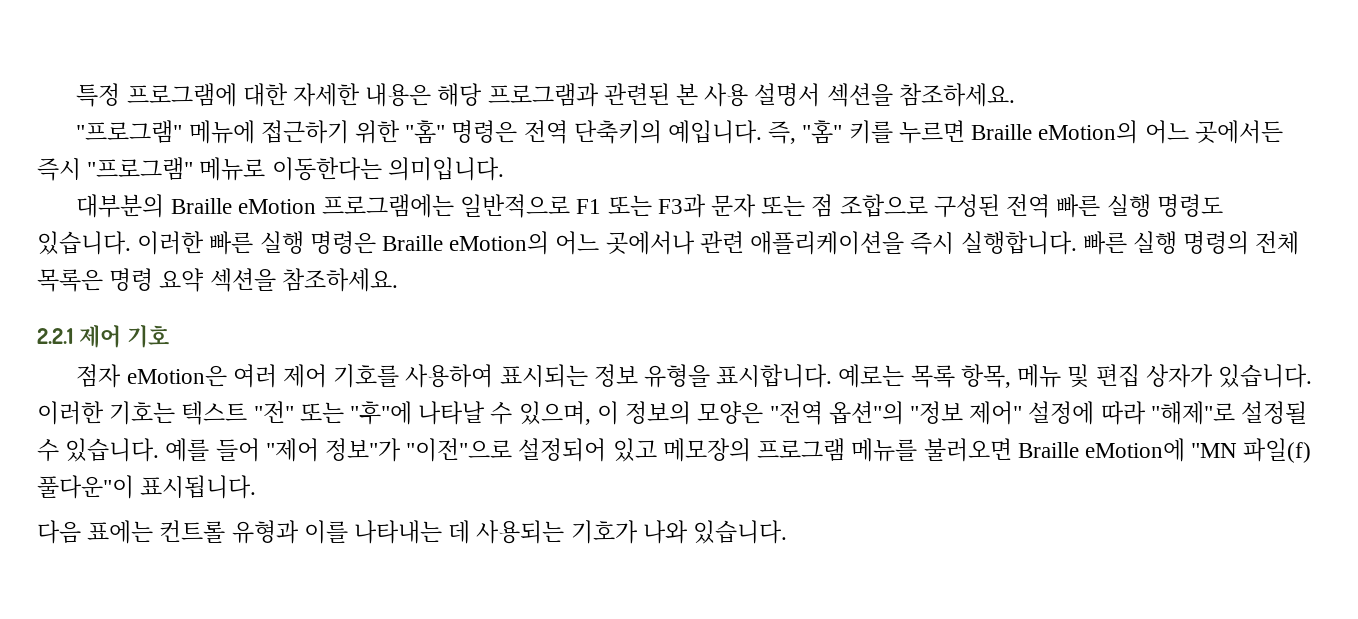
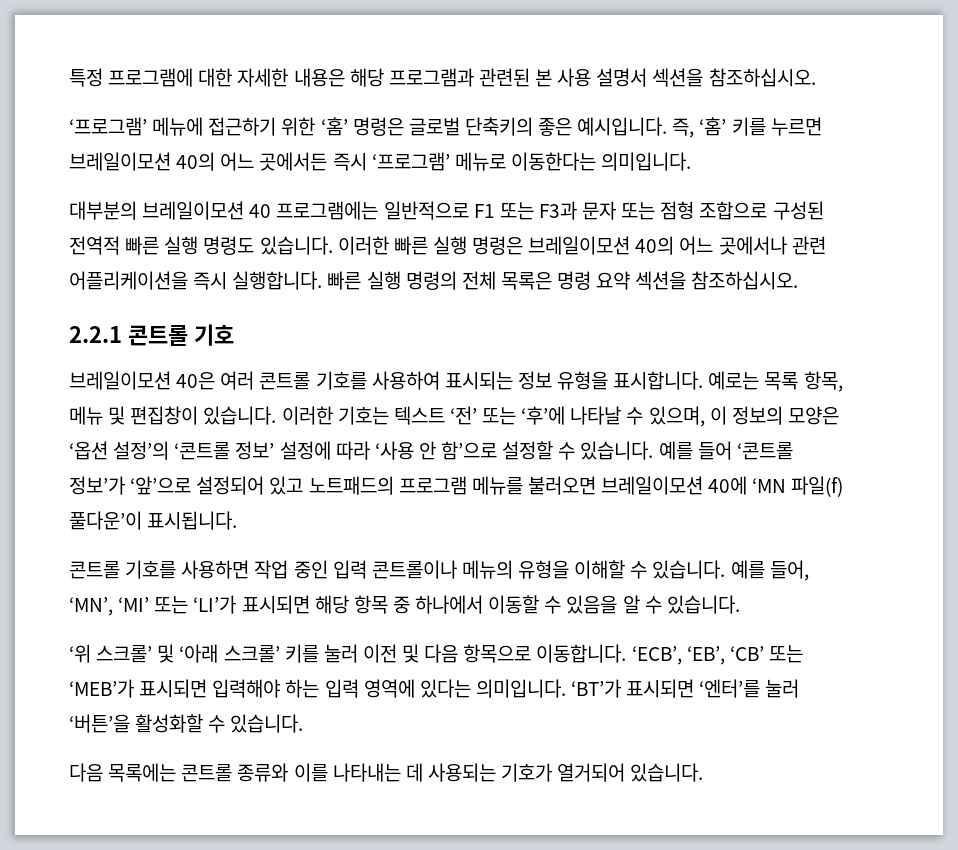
- 특정 프로그램에 대한 자세한 내용은 해당 프로그램과 관련된 본 사용 설명서 섹션을 참조하세요.
- "프로그램" 메뉴에 접근하기 위한 "홈" 명령은 전역 단축키의 예입니다. 즉, "홈" 키를 누르면 Braille eMotion의 어느 곳에서든 즉시 "프로그램" 메뉴로 이동한다는 의미입니다.
+ 특정 프로그램에 대한 자세한 내용은 해당 프로그램과 관련된 본 사용 설명서 섹션을 참조하십시오.
+ ‘프로그램’ 메뉴에 접근하기 위한 ‘홈’ 명령은 글로벌 단축키의 좋은 예시입니다. 즉, ‘홈’ 키를 누르면 브레일이모션 40의 어느 곳에서든 즉시 ‘프로그램’ 메뉴로 이동한다는 의미입니다.
- 대부분의 Braille eMotion 프로그램에는 일반적으로 F1 또는 F3과 문자 또는 점 조합으로 구성된 전역 빠른 실행 명령도 있습니다.
+ 대부분의 브레일이모션 40 프로그램에는 일반적으로 F1 또는 F3과 문자 또는 점형 조합으로 구성된 전역적 빠른 실행 명령도 있습니다.
- 이러한 빠른 실행 명령은 Braille eMotion의 어느 곳에서나 관련 애플리케이션을 즉시 실행합니다.
+ 이러한 빠른 실행 명령은 브레일이모션 40의 어느 곳에서나 관련 어플리케이션을 즉시 실행합니다.
- 빠른 실행 명령의 전체 목록은 명령 요약 섹션을 참조하세요.
+ 빠른 실행 명령의 전체 목록은 명령 요약 섹션을 참조하십시오.
- 2.2.1 제어 기호
+ 2.2.1 콘트롤 기호
- 점자 eMotion은 여러 제어 기호를 사용하여 표시되는 정보 유형을 표시합니다.
+ 브레일이모션 40은 여러 콘트롤 기호를 사용하여 표시되는 정보 유형을 표시합니다.
- 예로는 목록 항목, 메뉴 및 편집 상자가 있습니다.
+ 예로는 목록 항목, 메뉴 및 편집창이 있습니다.
- 이러한 기호는 텍스트 "전" 또는 "후"에 나타날 수 있으며, 이 정보의 모양은 "전역 옵션"의 "정보 제어" 설정에 따라 "해제"로 설정될 수 있습니다.
+ 이러한 기호는 텍스트 ‘전’ 또는 ‘후’에 나타날 수 있으며, 이 정보의 모양은 ‘옵션 설정’의 ‘콘트롤 정보’ 설정에 따라 ‘사용 안 함’으로 설정할 수 있습니다.
- 예를 들어 "제어 정보"가 "이전"으로 설정되어 있고 메모장의 프로그램 메뉴를 불러오면 Braille eMotion에 "MN 파일(f) 풀다운"이 표시됩니다.
- 다음 표에는 컨트롤 유형과 이를 나타내는 데 사용되는 기호가 나와 있습니다.
+ 예를 들어 ‘콘트롤 정보’가 ‘앞’으로 설정되어 있고 노트패드의 프로그램 메뉴를 불러오면 브레일이모션 40에 ‘MN 파일(f) 풀다운’이 표시됩니다.
+ 콘트롤 기호를 사용하면 작업 중인 입력 콘트롤이나 메뉴의 유형을 이해할 수 있습니다. 예를 들어, ‘MN’, ‘MI’ 또는 ‘LI’가 표시되면 해당 항목 중 하나에서 이동할 수 있음을 알 수 있습니다.
+ ‘위 스크롤’ 및 ‘아래 스크롤’ 키를 눌러 이전 및 다음 항목으로 이동합니다. ‘ECB’, ‘EB’, ‘CB’ 또는 ‘MEB’가 표시되면 입력해야 하는 입력 영역에 있다는 의미입니다. ‘BT’가 표시되면 ‘엔터’를 눌러 ‘버튼’을 활성화할 수 있습니다.
+ 다음 목록에는 콘트롤 종류와 이를 나타내는 데 사용되는 기호가 열거되어 있습니다.

